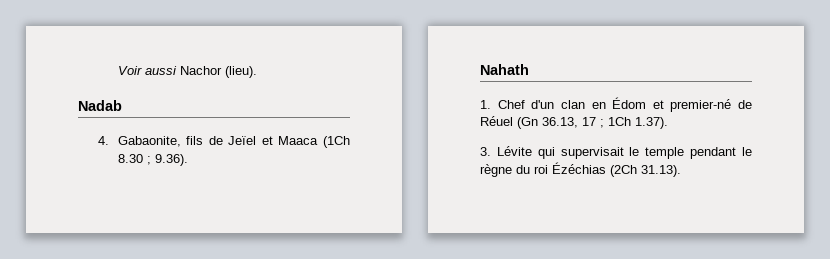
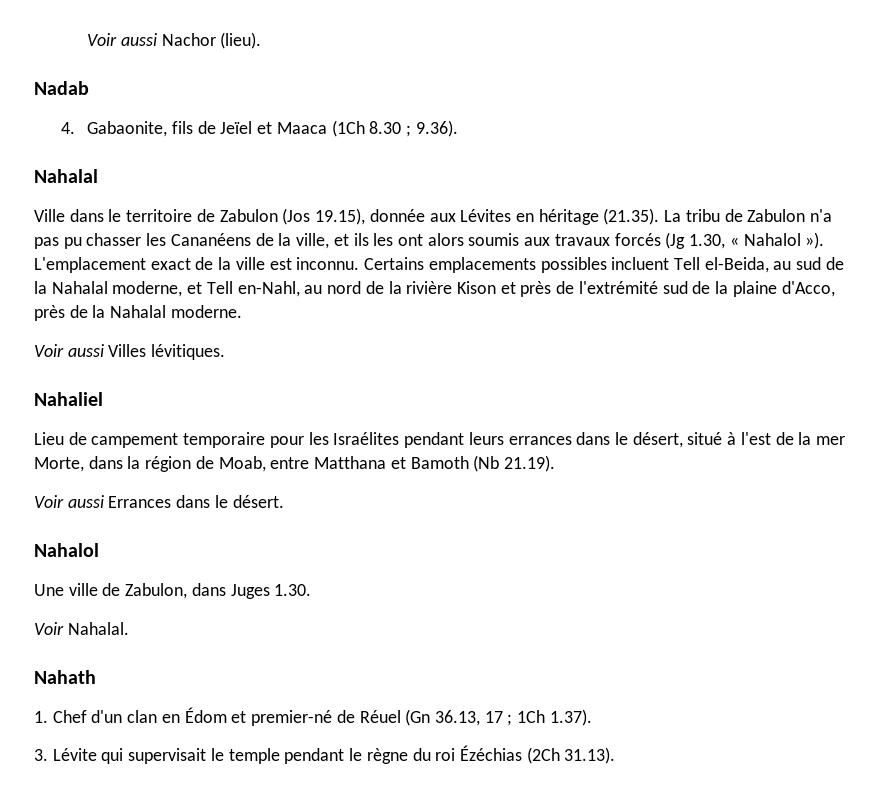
  4. Gabaonite, fils de Jeïel et Maaca (1Ch 8.30 ; 9.36).
+ Nahalal
+ Ville dans le territoire de Zabulon (Jos 19.15), donnée aux Lévites en héritage (21.35). La tribu de Zabulon n'a pas pu chasser les Cananéens de la ville, et ils les ont alors soumis aux travaux forcés (Jg 1.30, « Nahalol »). L'emplacement exact de la ville est inconnu. Certains emplacements possibles incluent Tell el-Beida, au sud de la Nahalal moderne, et Tell en-Nahl, au nord de la rivière Kison et près de l'extrémité sud de la plaine d'Acco, près de la Nahalal moderne.
+ Voir aussi Villes lévitiques.
+ Nahaliel
+ Lieu de campement temporaire pour les Israélites pendant leurs errances dans le désert, situé à l'est de la mer Morte, dans la région de Moab, entre Matthana et Bamoth (Nb 21.19).
+ Voir aussi Errances dans le désert.
+ Nahalol
+ Une ville de Zabulon, dans Juges 1.30.
+ Voir Nahalal.

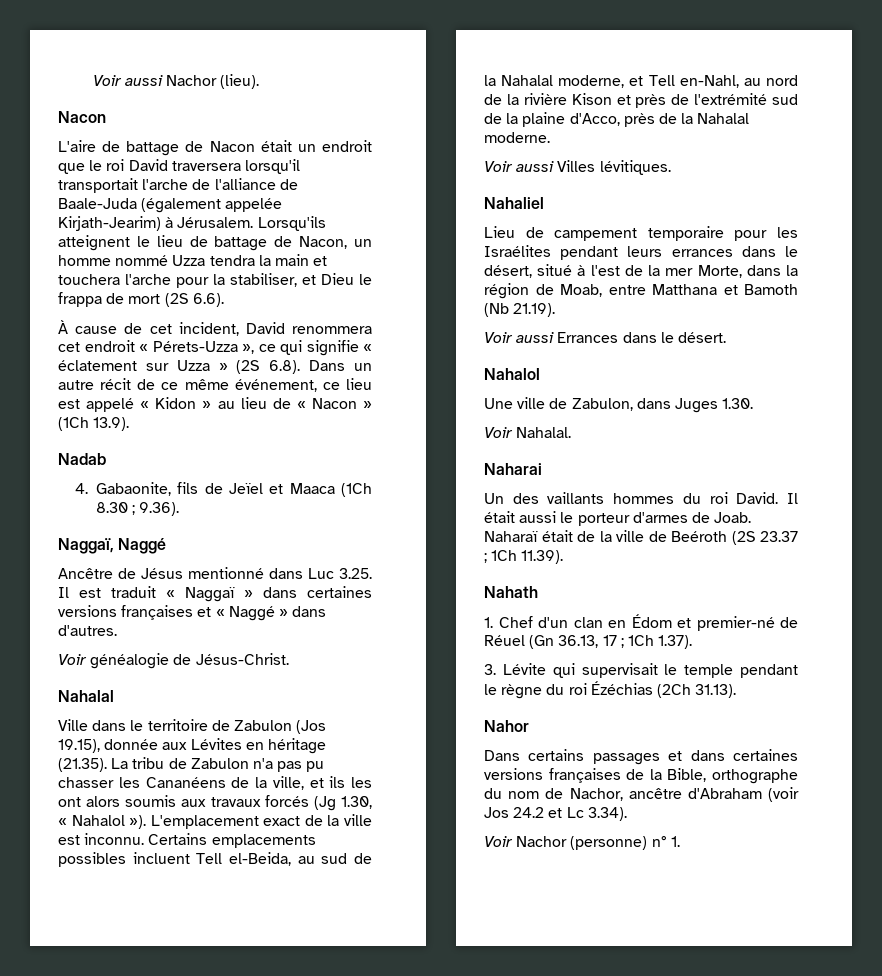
  Voir aussi Nachor (lieu).
+ Nacon
+ L'aire de battage de Nacon était un endroit que le roi David traversera lorsqu'il transportait l'arche de l'alliance de Baale-Juda (également appelée Kirjath-Jearim) à Jérusalem. Lorsqu'ils atteignent le lieu de battage de Nacon, un homme nommé Uzza tendra la main et touchera l'arche pour la stabiliser, et Dieu le frappa de mort (2S 6.6).
+ À cause de cet incident, David renommera cet endroit « Pérets-Uzza », ce qui signifie « éclatement sur Uzza » (2S 6.8). Dans un autre récit de ce même événement, ce lieu est appelé « Kidon » au lieu de « Nacon » (1Ch 13.9).
+ Naggaï, Naggé
+ Ancêtre de Jésus mentionné dans Luc 3.25. Il est traduit « Naggaï » dans certaines versions françaises et « Naggé » dans d'autres.
+ Voir généalogie de Jésus-Christ.
+ Naharai
+ Un des vaillants hommes du roi David. Il était aussi le porteur d'armes de Joab. Naharaï était de la ville de Beéroth (2S 23.37 ; 1Ch 11.39).
+ Nahor
+ Dans certains passages et dans certaines versions françaises de la Bible, orthographe du nom de Nachor, ancêtre d'Abraham (voir Jos 24.2 et Lc 3.34).
+ Voir Nachor (personne) n° 1.

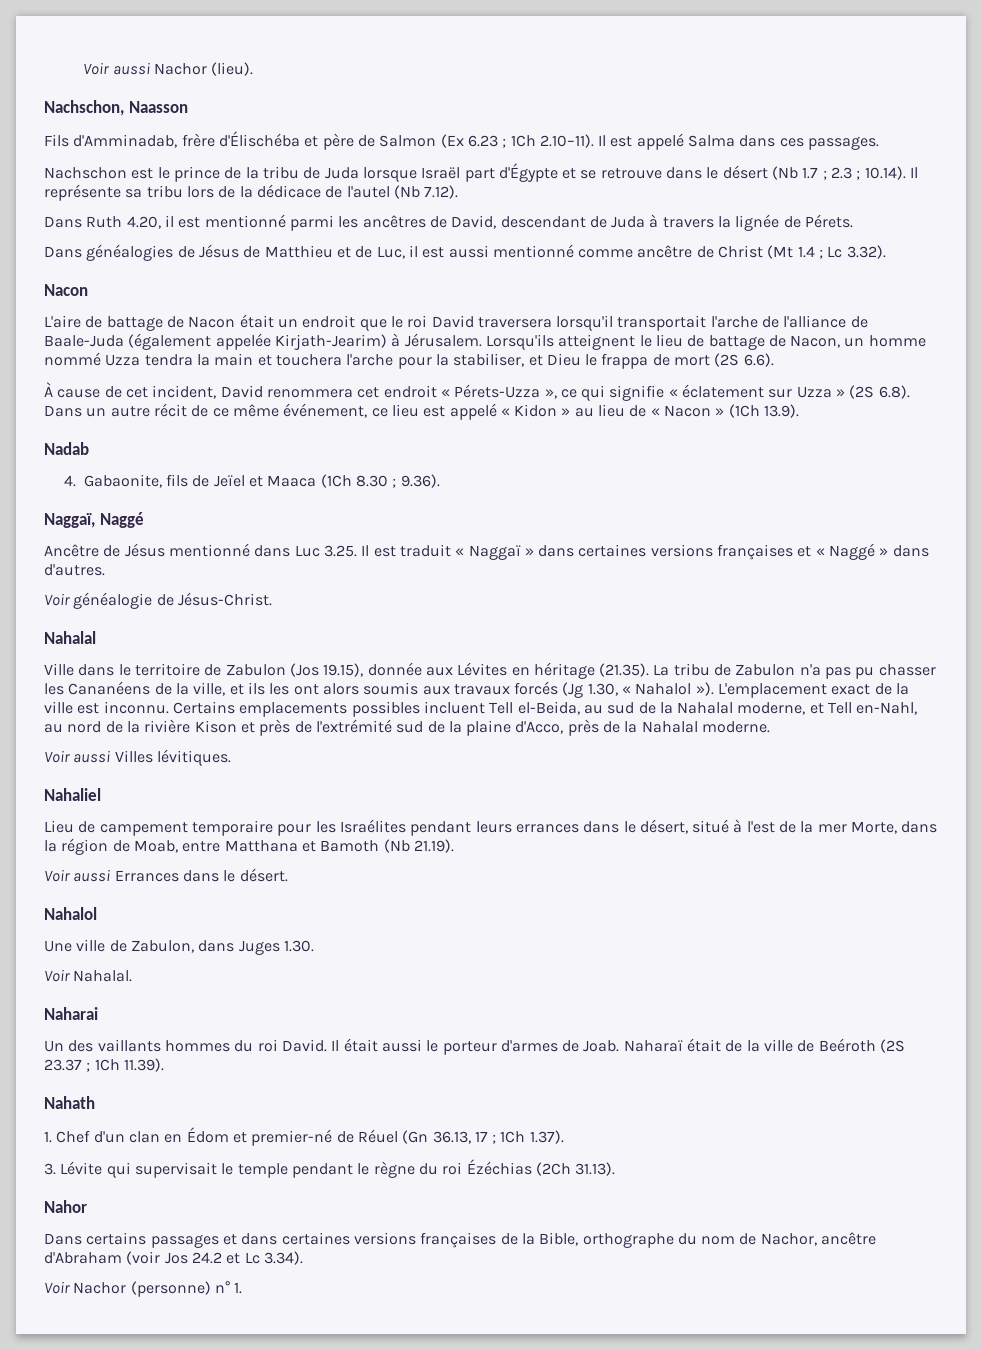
+ Nachschon, Naasson
+ Fils d'Amminadab, frère d'Élischéba et père de Salmon (Ex 6.23 ; 1Ch 2.10–11). Il est appelé Salma dans ces passages.
+ Nachschon est le prince de la tribu de Juda lorsque Israël part d'Égypte et se retrouve dans le désert (Nb 1.7 ; 2.3 ; 10.14). Il représente sa tribu lors de la dédicace de l'autel (Nb 7.12).
+ Dans Ruth 4.20, il est mentionné parmi les ancêtres de David, descendant de Juda à travers la lignée de Pérets.
+ Dans généalogies de Jésus de Matthieu et de Luc, il est aussi mentionné comme ancêtre de Christ (Mt 1.4 ; Lc 3.32).

